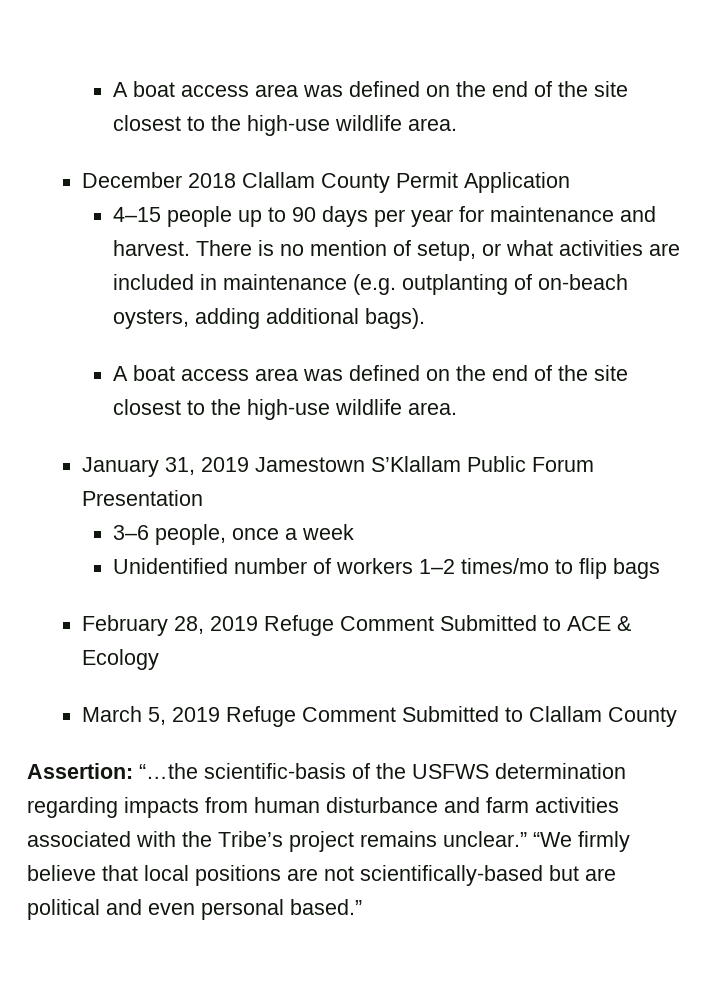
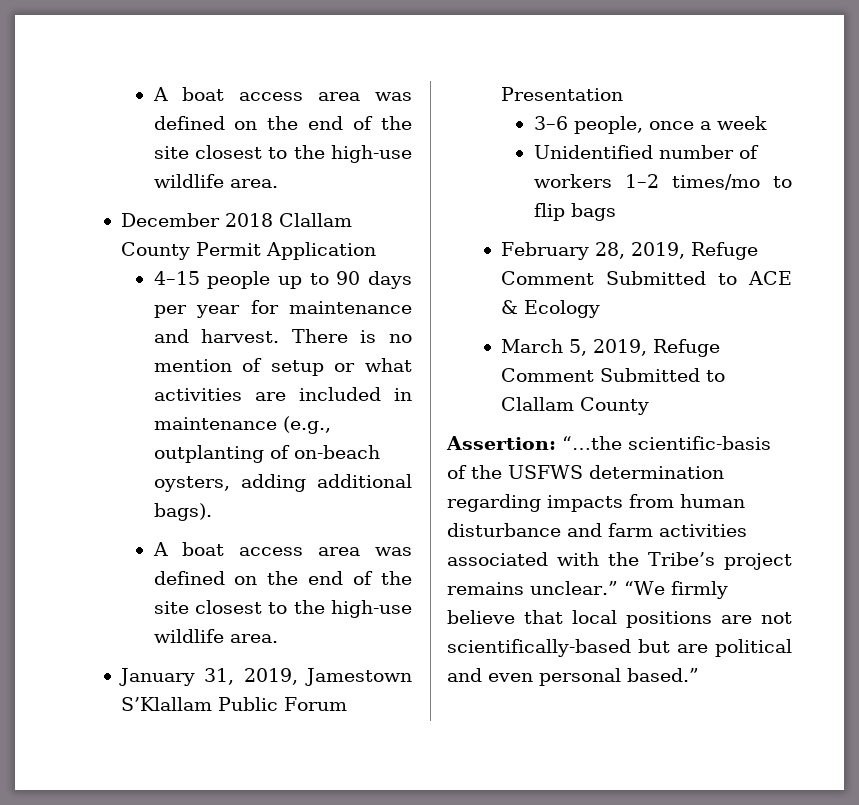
- There is no mention of setup, or what activities are included in maintenance (e.g. outplanting of on-beach oysters, adding additional bags).
+ There is no mention of setup or what activities are included in maintenance (e.g., outplanting of on-beach oysters, adding additional bags).
- January 31, 2019 Jamestown S’Klallam Public Forum Presentation
+ January 31, 2019, Jamestown S’Klallam Public Forum Presentation
- February 28, 2019 Refuge Comment Submitted to ACE & Ecology
+ February 28, 2019, Refuge Comment Submitted to ACE & Ecology
- March 5, 2019 Refuge Comment Submitted to Clallam County
+ March 5, 2019, Refuge Comment Submitted to Clallam County

